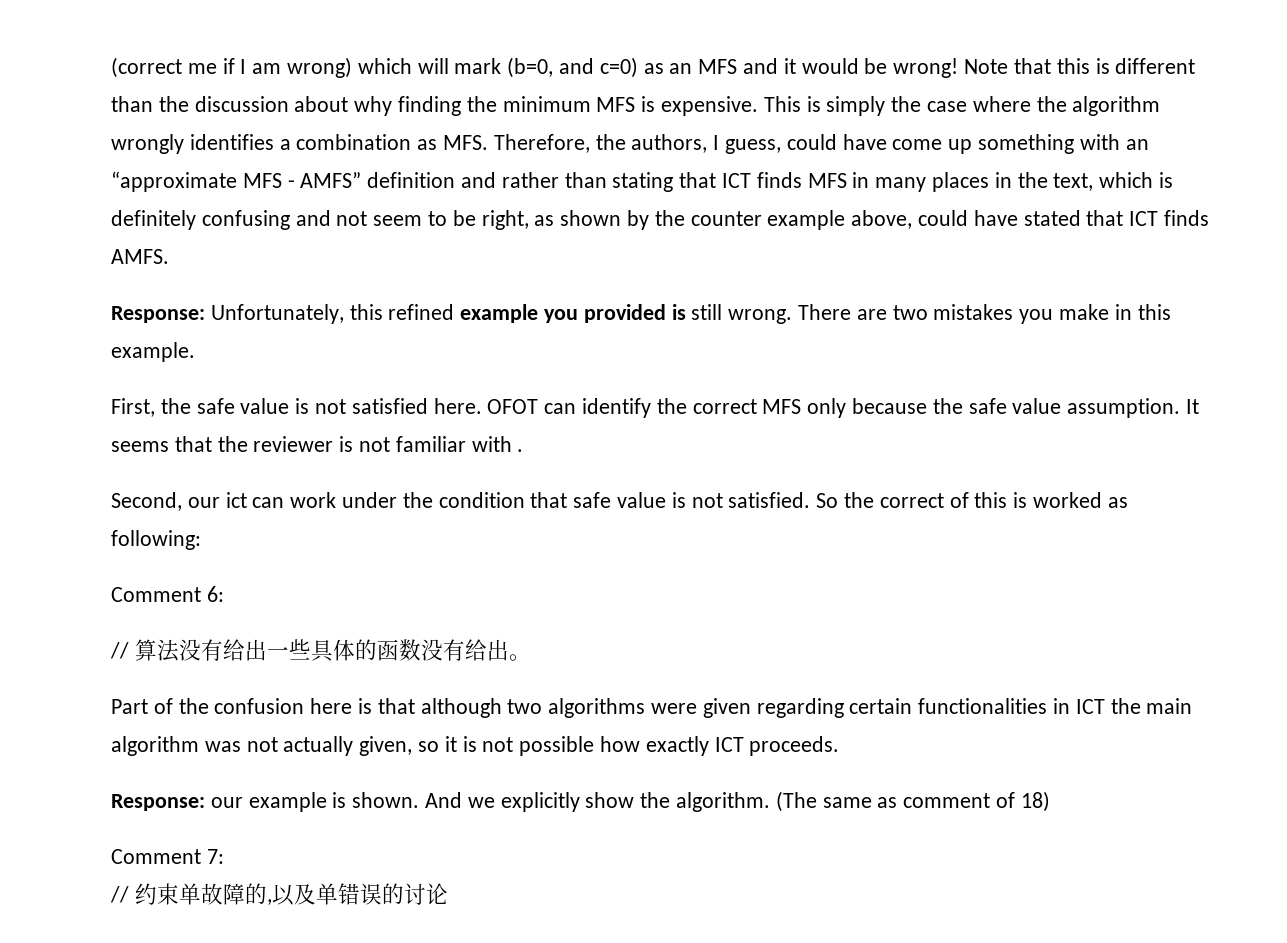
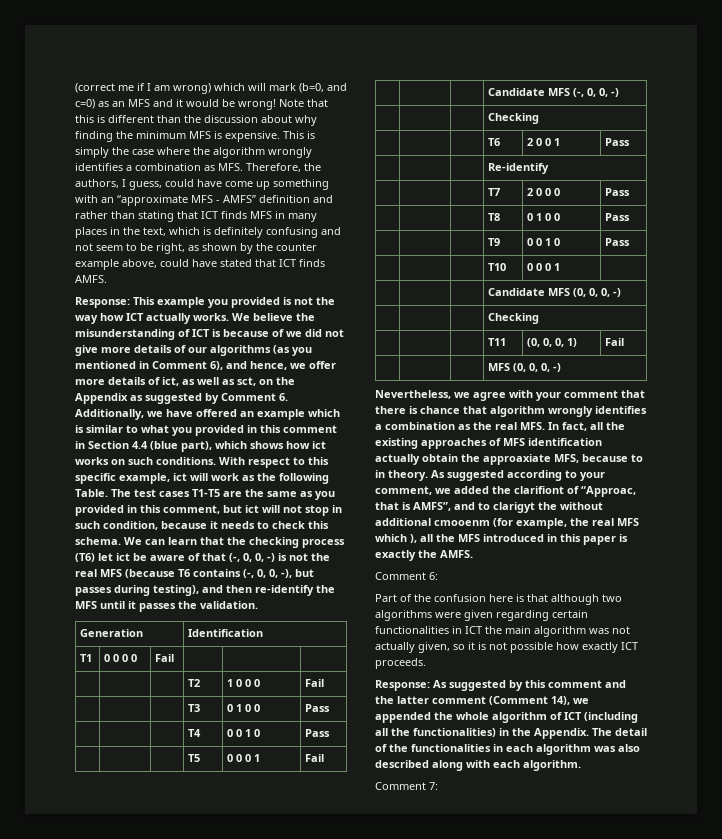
- Response: Unfortunately, this refined example you provided is still wrong. There are two mistakes you make in this example.
- First, the safe value is not satisfied here. OFOT can identify the correct MFS only because the safe value assumption. It seems that the reviewer is not familiar with .
- Second, our ict can work under the condition that safe value is not satisfied. So the correct of this is worked as following:
+ Response: This example you provided is not the way how ICT actually works. We believe the misunderstanding of ICT is because of we did not give more details of our algorithms (as you mentioned in Comment 6), and hence, we offer more details of ict, as well as sct, on the Appendix as suggested by Comment 6. Additionally, we have offered an example which is similar to what you provided in this comment in Section 4.4 (blue part), which shows how ict works on such conditions. With respect to this specific example, ict will work as the following Table. The test cases T1-T5 are the same as you provided in this comment, but ict will not stop in such condition, because it needs to check this schema. We can learn that the checking process (T6) let ict be aware of that (-, 0, 0, -) is not the real MFS (because T6 contains (-, 0, 0, -), but passes during testing), and then re-identify the MFS until it passes the validation.
+ Generation | Identification
+ T1 | 0 0 0 0 | Fail | | |
+ | | | T2 | 1 0 0 0 | Fail
+ | | | T3 | 0 1 0 0 | Pass
+ | | | T4 | 0 0 1 0 | Pass
+ | | | T5 | 0 0 0 1 | Fail
+ | | | Candidate MFS (-, 0, 0, -)
+ | | | Checking
+ | | | T6 | 2 0 0 1 | Pass
+ | | | Re-identify
+ | | | T7 | 2 0 0 0 | Pass
+ | | | T8 | 0 1 0 0 | Pass
+ | | | T9 | 0 0 1 0 | Pass
+ | | | T10 | 0 0 0 1 |
+ | | | Candidate MFS (0, 0, 0, -)
+ | | | Checking
+ | | | T11 | (0, 0, 0, 1) | Fail
+ | | | MFS (0, 0, 0, -)
+ Nevertheless, we agree with your comment that there is chance that algorithm wrongly identifies a combination as the real MFS. In fact, all the existing approaches of MFS identification actually obtain the approaxiate MFS, because to in theory. As suggested according to your comment, we added the clarifiont of “Approac, that is AMFS”, and to clarigyt the without additional cmooenm (for example, the real MFS which ), all the MFS introduced in this paper is exactly the AMFS.
  Comment 6:
- // 算法没有给出一些具体的函数没有给出。
- Response: our example is shown. And we explicitly show the algorithm. (The same as comment of 18)
+ Response: As suggested by this comment and the latter comment (Comment 14), we appended the whole algorithm of ICT (including all the functionalities) in the Appendix. The detail of the functionalities in each algorithm was also described along with each algorithm.
  Comment 7:
- // 约束单故障的,以及单错误的讨论

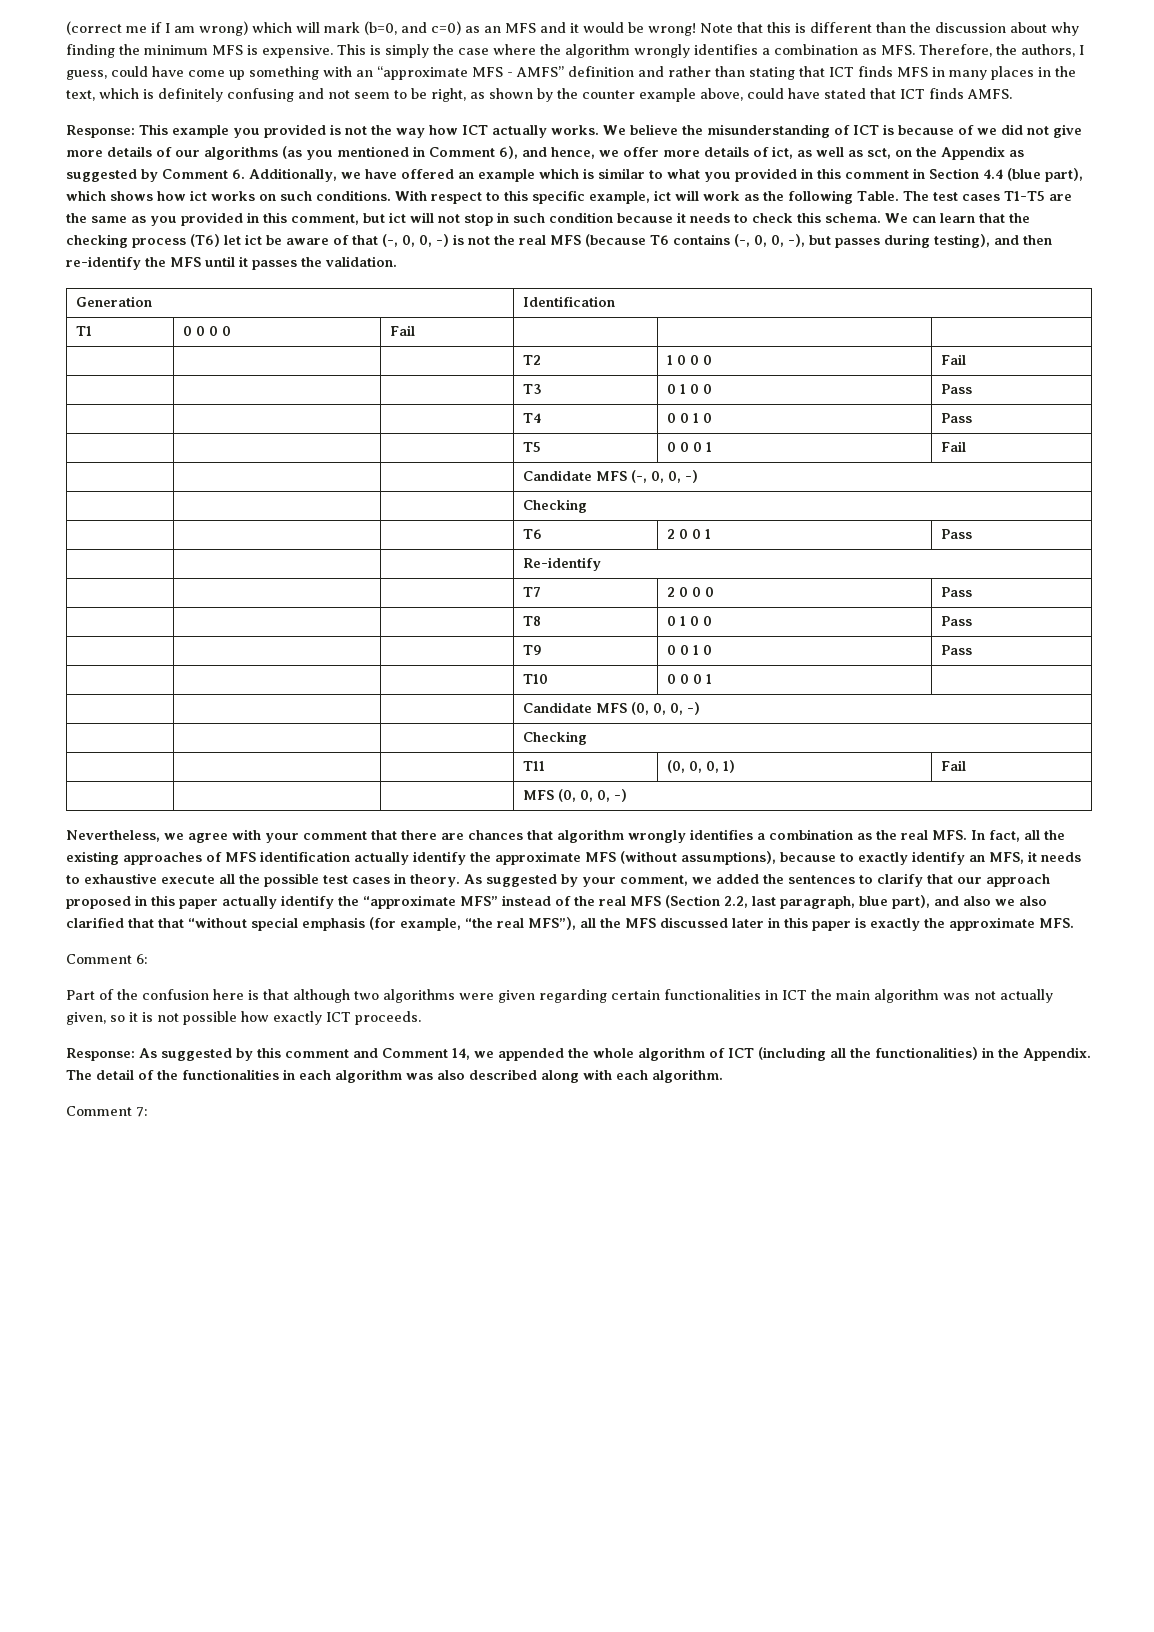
- The test cases T1-T5 are the same as you provided in this comment, but ict will not stop in such condition, because it needs to check this schema.
+ The test cases T1-T5 are the same as you provided in this comment, but ict will not stop in such condition because it needs to check this schema.
- Nevertheless, we agree with your comment that there is chance that algorithm wrongly identifies a combination as the real MFS. In fact, all the existing approaches of MFS identification actually obtain the approaxiate MFS, because to in theory.
+ Nevertheless, we agree with your comment that there are chances that algorithm wrongly identifies a combination as the real MFS. In fact, all the existing approaches of MFS identification actually identify the approximate MFS (without assumptions), because to exactly identify an MFS, it needs to exhaustive execute all the possible test cases in theory.
- As suggested according to your comment, we added the clarifiont of “Approac, that is AMFS”, and to clarigyt the without additional cmooenm (for example, the real MFS which ), all the MFS introduced in this paper is exactly the AMFS.
+ As suggested by your comment, we added the sentences to clarify that our approach proposed in this paper actually identify the “approximate MFS” instead of the real MFS (Section 2.2, last paragraph, blue part), and also we also clarified that that “without special emphasis (for example, “the real MFS”), all the MFS discussed later in this paper is exactly the approximate MFS.
- Response: As suggested by this comment and the latter comment (Comment 14), we appended the whole algorithm of ICT (including all the functionalities) in the Appendix.
+ Response: As suggested by this comment and Comment 14, we appended the whole algorithm of ICT (including all the functionalities) in the Appendix.

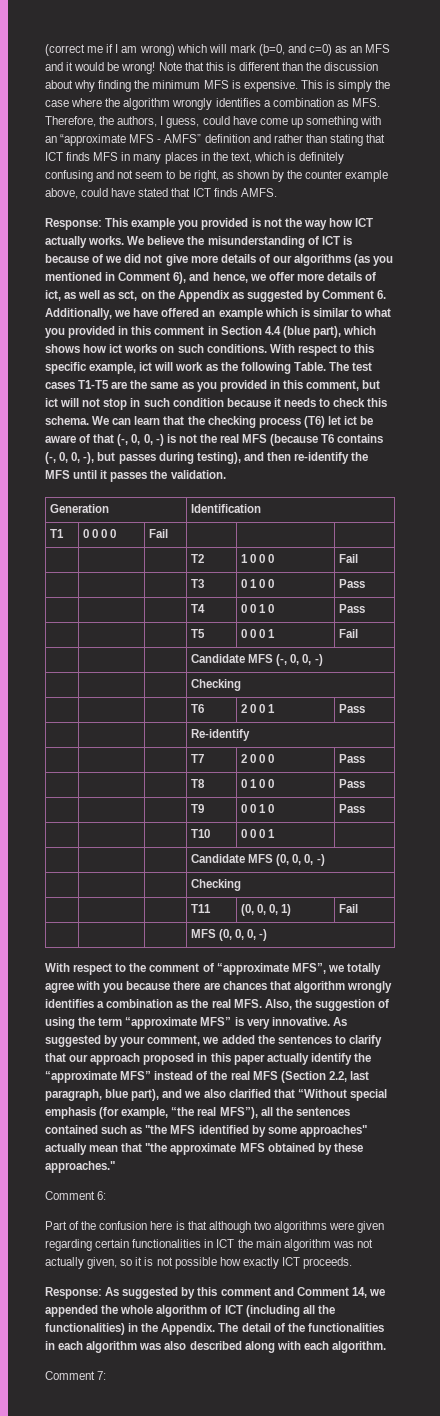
- Nevertheless, we agree with your comment that there are chances that algorithm wrongly identifies a combination as the real MFS. In fact, all the existing approaches of MFS identification actually identify the approximate MFS (without assumptions), because to exactly identify an MFS, it needs to exhaustive execute all the possible test cases in theory.
+ With respect to the comment of “approximate MFS”, we totally agree with you because there are chances that algorithm wrongly identifies a combination as the real MFS. Also, the suggestion of using the term “approximate MFS” is very innovative.
- As suggested by your comment, we added the sentences to clarify that our approach proposed in this paper actually identify the “approximate MFS” instead of the real MFS (Section 2.2, last paragraph, blue part), and also we also clarified that that “without special emphasis (for example, “the real MFS”), all the MFS discussed later in this paper is exactly the approximate MFS.
+ As suggested by your comment, we added the sentences to clarify that our approach proposed in this paper actually identify the “approximate MFS” instead of the real MFS (Section 2.2, last paragraph, blue part), and we also clarified that “Without special emphasis (for example, “the real MFS”), all the sentences contained such as "the MFS identified by some approaches" actually mean that "the approximate MFS obtained by these approaches."

